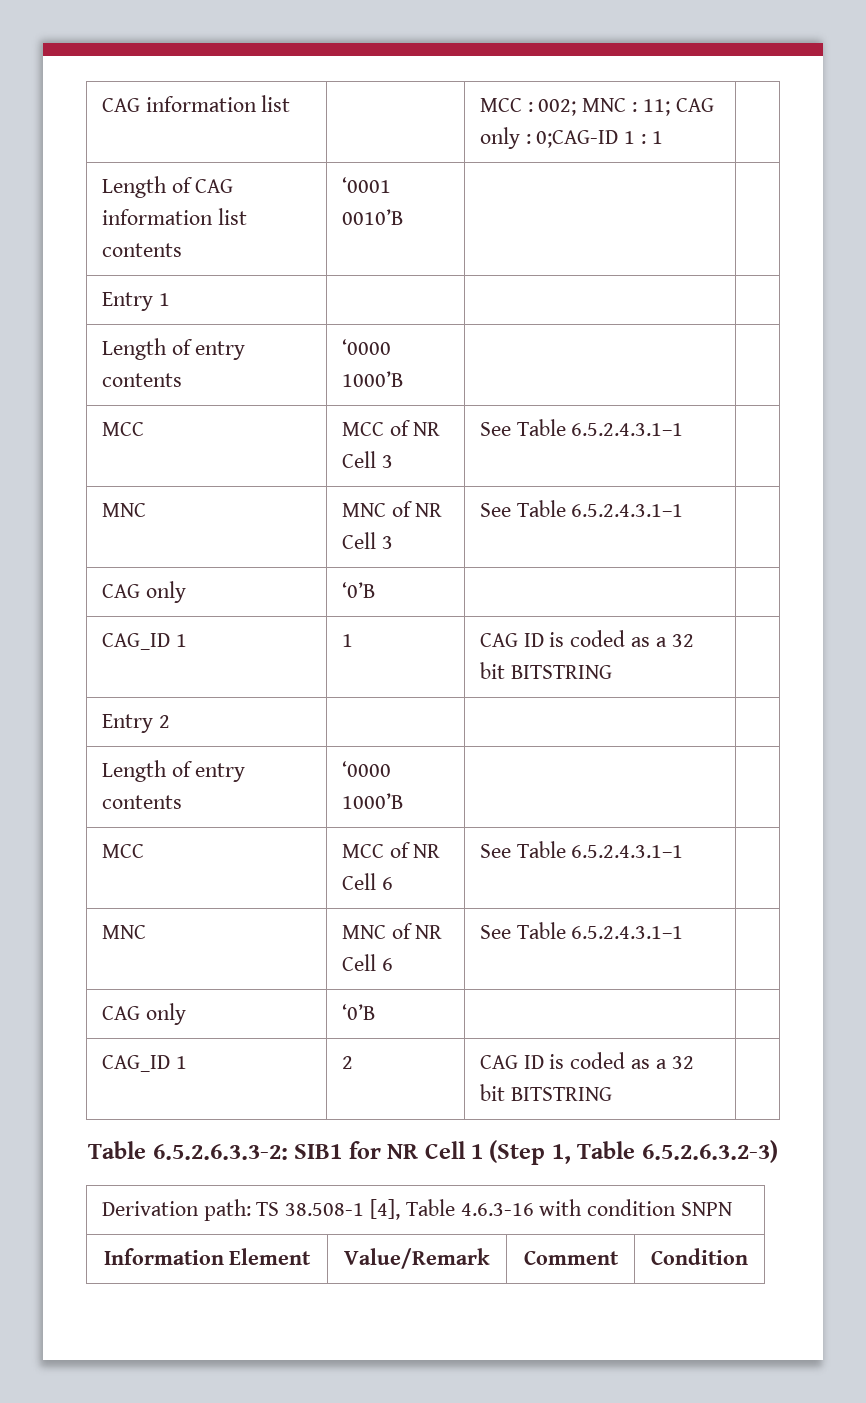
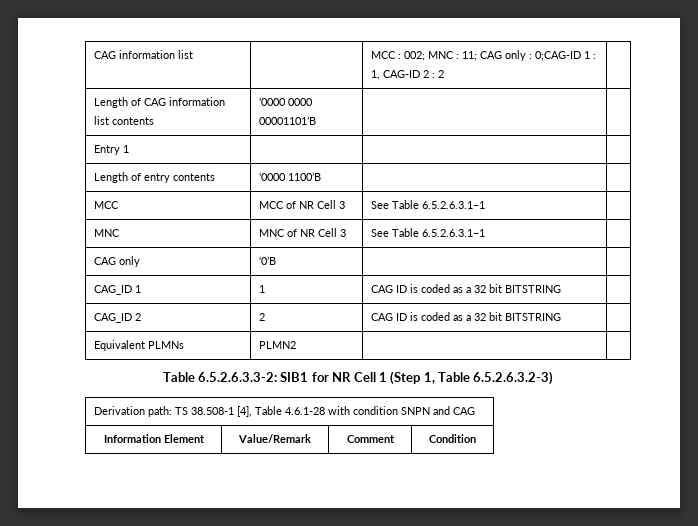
- CAG information list | | MCC : 002; MNC : 11; CAG only : 0;CAG-ID 1 : 1 |
+ CAG information list | | MCC : 002; MNC : 11; CAG only : 0;CAG-ID 1 : 1, CAG-ID 2 : 2 |
- Length of CAG information list contents | ‘0001 0010’B | |
+ Length of CAG information list contents | ‘0000 0000 00001101’B | |
  Entry 1 | | |
- Length of entry contents | ‘0000 1000’B | |
+ Length of entry contents | ‘0000 1100’B | |
- MCC | MCC of NR Cell 3 | See Table 6.5.2.4.3.1–1 |
+ MCC | MCC of NR Cell 3 | See Table 6.5.2.6.3.1–1 |
- MNC | MNC of NR Cell 3 | See Table 6.5.2.4.3.1–1 |
+ MNC | MNC of NR Cell 3 | See Table 6.5.2.6.3.1–1 |
- Entry 2 | | |
- Length of entry contents | ‘0000 1000’B | |
- MCC | MCC of NR Cell 6 | See Table 6.5.2.4.3.1–1 |
- MNC | MNC of NR Cell 6 | See Table 6.5.2.4.3.1–1 |
- CAG only | ‘0’B | |
- CAG_ID 1 | 2 | CAG ID is coded as a 32 bit BITSTRING |
+ CAG_ID 2 | 2 | CAG ID is coded as a 32 bit BITSTRING |
+ Equivalent PLMNs | PLMN2 | |
- Derivation path: TS 38.508-1 [4], Table 4.6.3-16 with condition SNPN
+ Derivation path: TS 38.508-1 [4], Table 4.6.1-28 with condition SNPN and CAG

